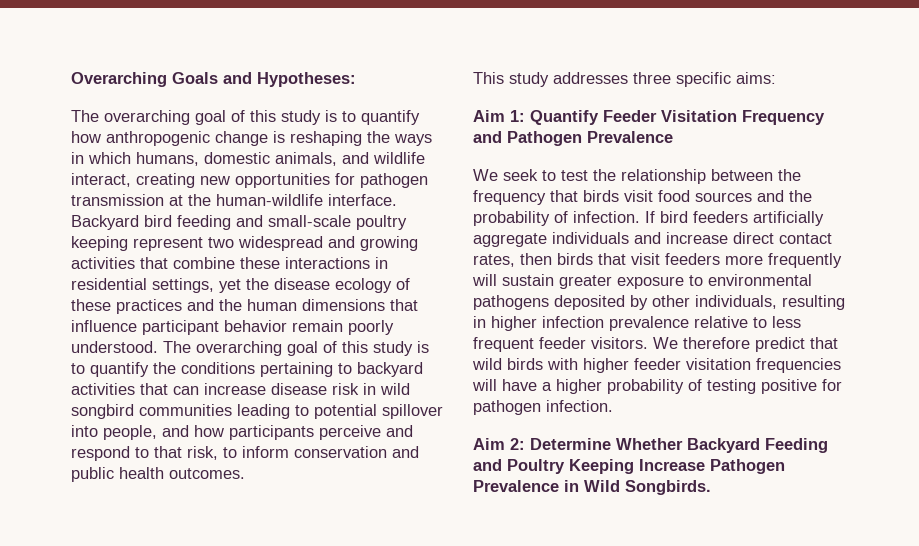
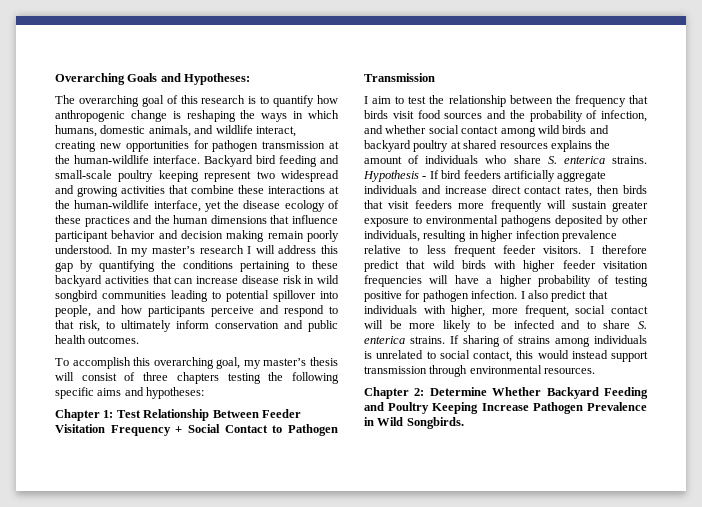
- The overarching goal of this study is to quantify how anthropogenic change is reshaping the ways in which humans, domestic animals, and wildlife interact, creating new opportunities for pathogen transmission at the human-wildlife interface.
+ The overarching goal of this research is to quantify how anthropogenic change is reshaping the ways in which humans, domestic animals, and wildlife interact, creating new opportunities for pathogen transmission at the human-wildlife interface.
- Backyard bird feeding and small-scale poultry keeping represent two widespread and growing activities that combine these interactions in residential settings, yet the disease ecology of these practices and the human dimensions that influence participant behavior remain poorly understood. The overarching goal of this study is to quantify the conditions pertaining to backyard activities that can increase disease risk in wild songbird communities leading to potential spillover into people, and how participants perceive and respond to that risk, to inform conservation and public health outcomes.
+ Backyard bird feeding and small-scale poultry keeping represent two widespread and growing activities that combine these interactions at the human-wildlife interface, yet the disease ecology of these practices and the human dimensions that influence participant behavior and decision making remain poorly understood. In my master’s research I will address this gap by quantifying the conditions pertaining to these backyard activities that can increase disease risk in wild songbird communities leading to potential spillover into people, and how participants perceive and respond to that risk, to ultimately inform conservation and public health outcomes.
- This study addresses three specific aims:
- Aim 1: Quantify Feeder Visitation Frequency and Pathogen Prevalence
- We seek to test the relationship between the frequency that birds visit food sources and the probability of infection. If bird feeders artificially aggregate individuals and increase direct contact rates, then birds that visit feeders more frequently will sustain greater exposure to environmental pathogens deposited by other individuals, resulting in higher infection prevalence relative to less frequent feeder visitors.
+ To accomplish this overarching goal, my master’s thesis will consist of three chapters testing the following specific aims and hypotheses:
+ Chapter 1: Test Relationship Between Feeder Visitation Frequency + Social Contact to Pathogen Transmission
+ I aim to test the relationship between the frequency that birds visit food sources and the probability of infection, and whether social contact among wild birds and backyard poultry at shared resources explains the amount of individuals who share S. enterica strains. Hypothesis - If bird feeders artificially aggregate individuals and increase direct contact rates, then birds that visit feeders more frequently will sustain greater exposure to environmental pathogens deposited by other individuals, resulting in higher infection prevalence relative to less frequent feeder visitors.
- We therefore predict that wild birds with higher feeder visitation frequencies will have a higher probability of testing positive for pathogen infection.
- Aim 2: Determine Whether Backyard Feeding and Poultry Keeping Increase Pathogen Prevalence in Wild Songbirds.
+ I therefore predict that wild birds with higher feeder visitation frequencies will have a higher probability of testing positive for pathogen infection. I also predict that individuals with higher, more frequent, social contact will be more likely to be infected and to share S. enterica strains. If sharing of strains among individuals is unrelated to social contact, this would instead support transmission through environmental resources.
+ Chapter 2: Determine Whether Backyard Feeding and Poultry Keeping Increase Pathogen Prevalence in Wild Songbirds.

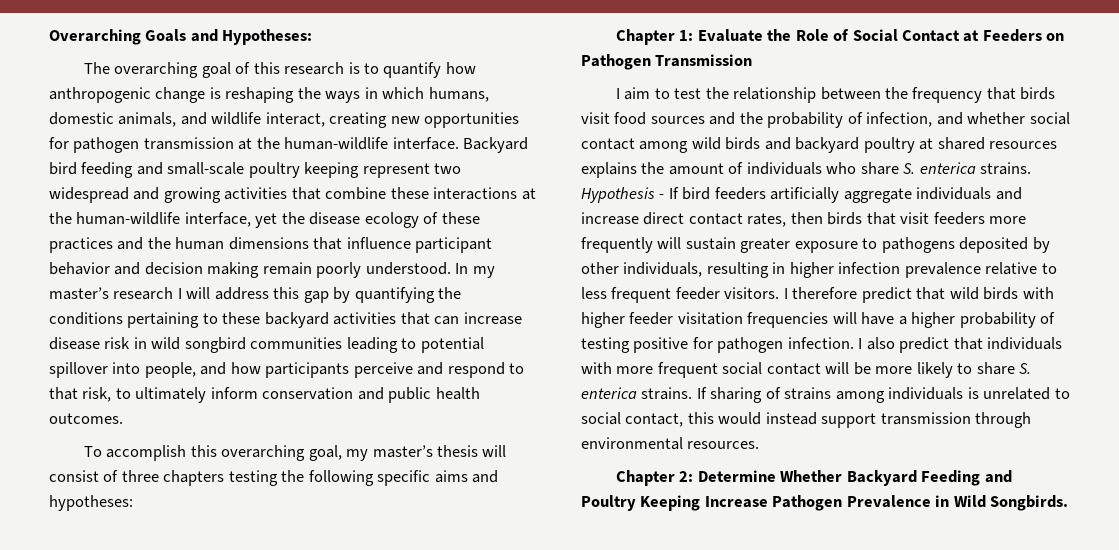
- Chapter 1: Test Relationship Between Feeder Visitation Frequency + Social Contact to Pathogen Transmission
+ Chapter 1: Evaluate the Role of Social Contact at Feeders on Pathogen Transmission
- Hypothesis - If bird feeders artificially aggregate individuals and increase direct contact rates, then birds that visit feeders more frequently will sustain greater exposure to environmental pathogens deposited by other individuals, resulting in higher infection prevalence relative to less frequent feeder visitors.
+ Hypothesis - If bird feeders artificially aggregate individuals and increase direct contact rates, then birds that visit feeders more frequently will sustain greater exposure to pathogens deposited by other individuals, resulting in higher infection prevalence relative to less frequent feeder visitors.
- I also predict that individuals with higher, more frequent, social contact will be more likely to be infected and to share S. enterica strains.
+ I also predict that individuals with more frequent social contact will be more likely to share S. enterica strains.

